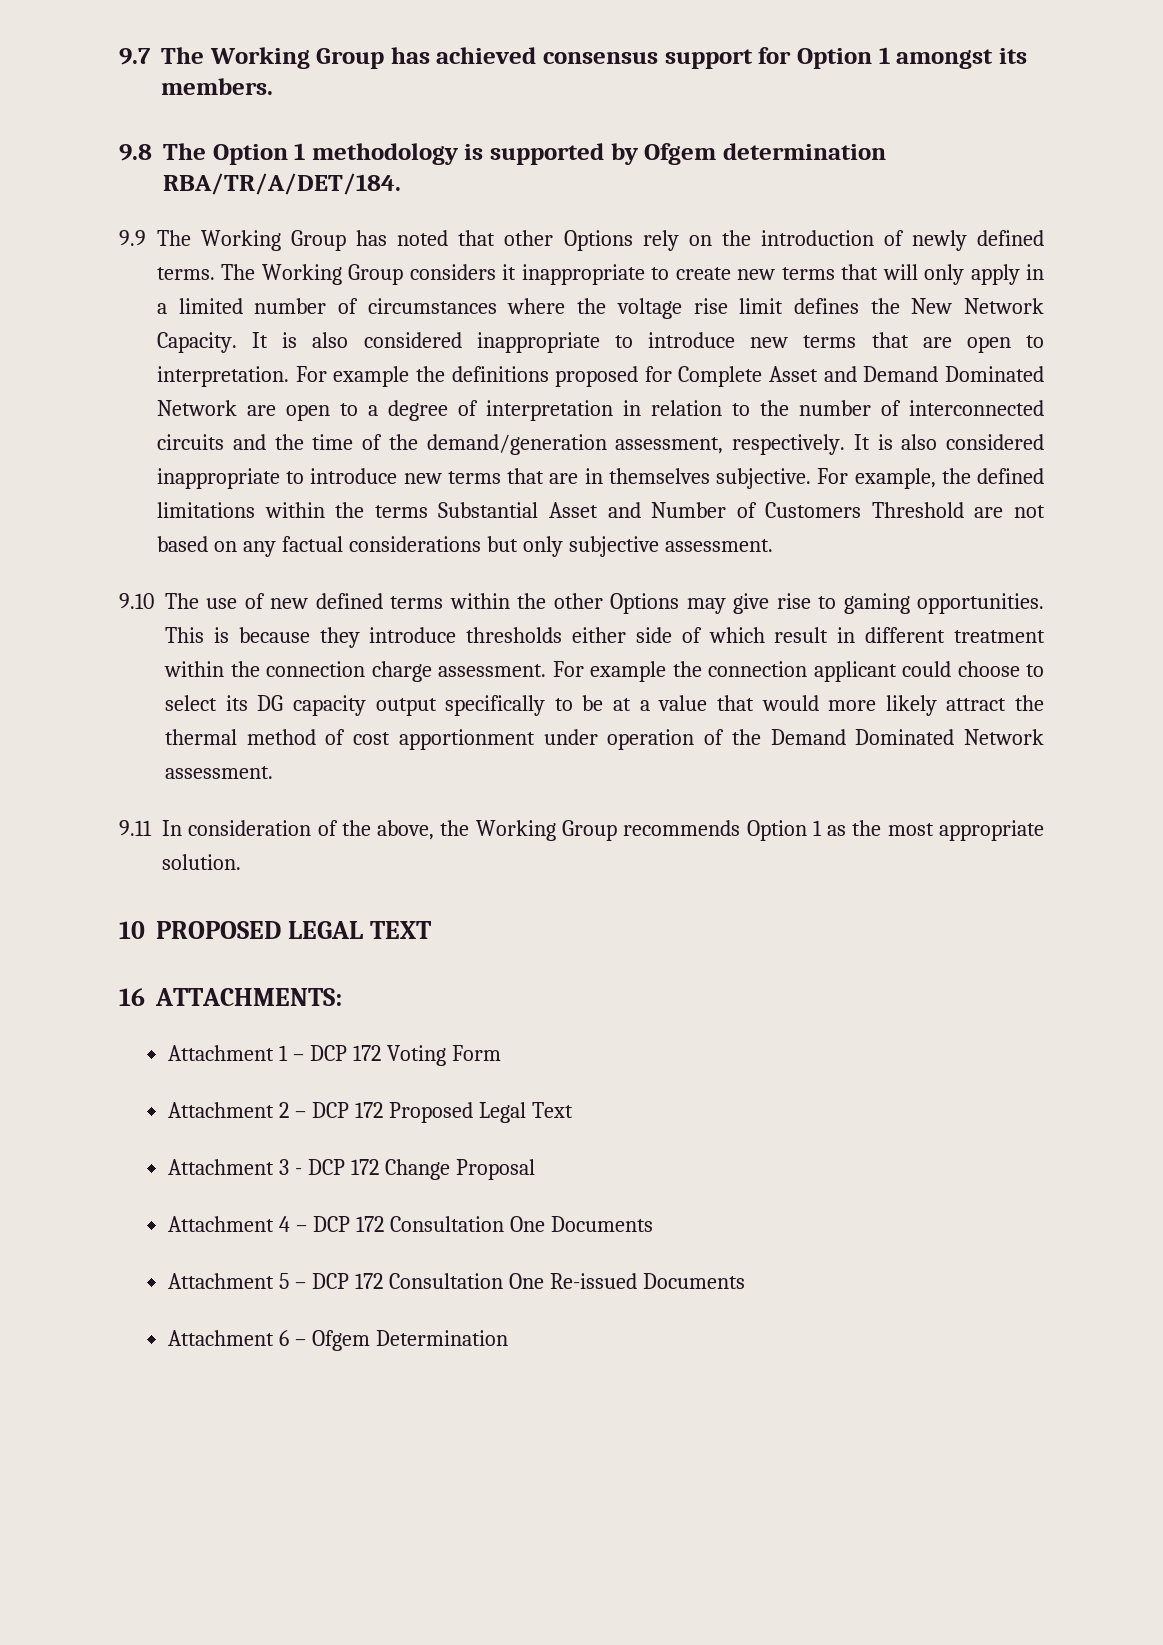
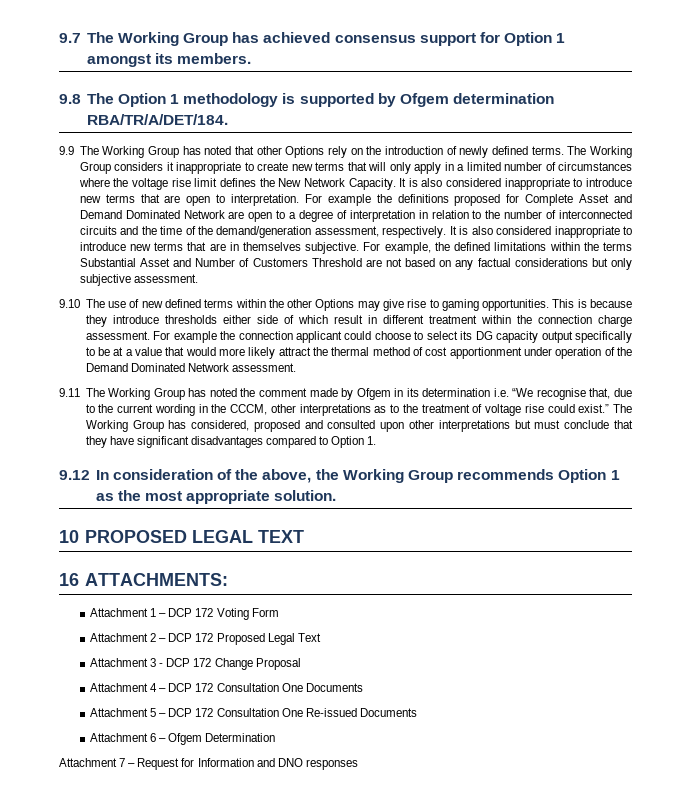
- 9.11 In consideration of the above, the Working Group recommends Option 1 as the most appropriate solution.
+ 9.11 The Working Group has noted the comment made by Ofgem in its determination i.e. “We recognise that, due to the current wording in the CCCM, other interpretations as to the treatment of voltage rise could exist.” The Working Group has considered, proposed and consulted upon other interpretations but must conclude that they have significant disadvantages compared to Option 1.
+ 9.12 In consideration of the above, the Working Group recommends Option 1 as the most appropriate solution.
+ Attachment 7 – Request for Information and DNO responses

